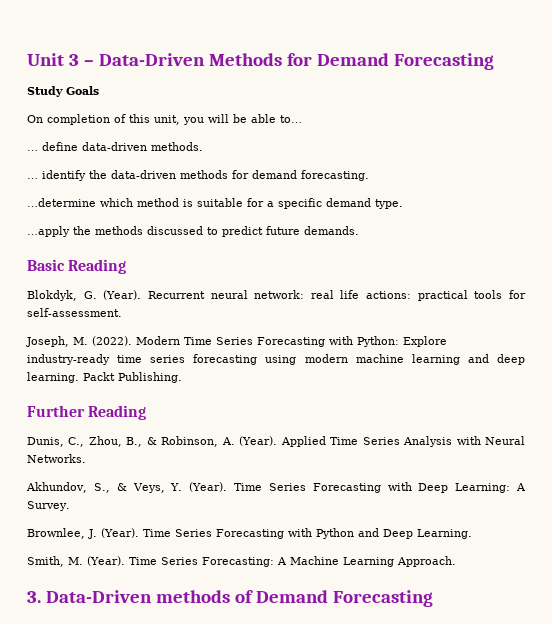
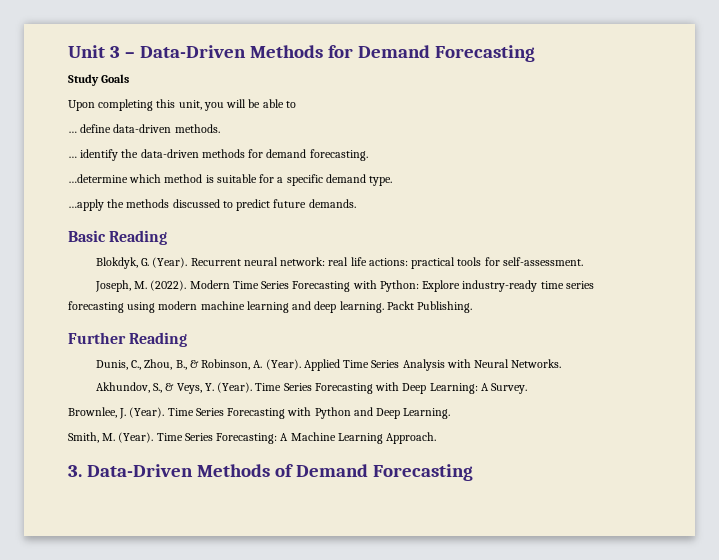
- On completion of this unit, you will be able to…
+ Upon completing this unit, you will be able to
- 3. Data-Driven methods of Demand Forecasting
+ 3. Data-Driven Methods of Demand Forecasting

